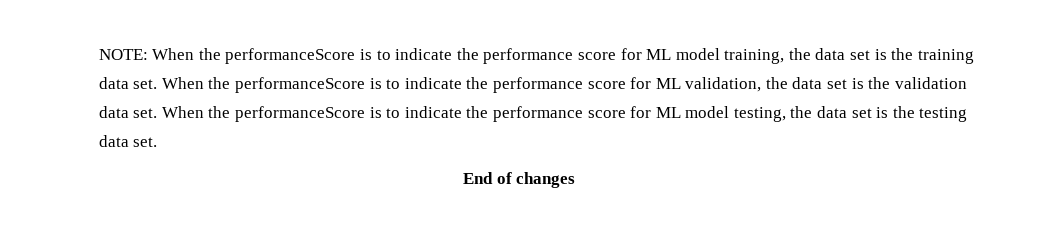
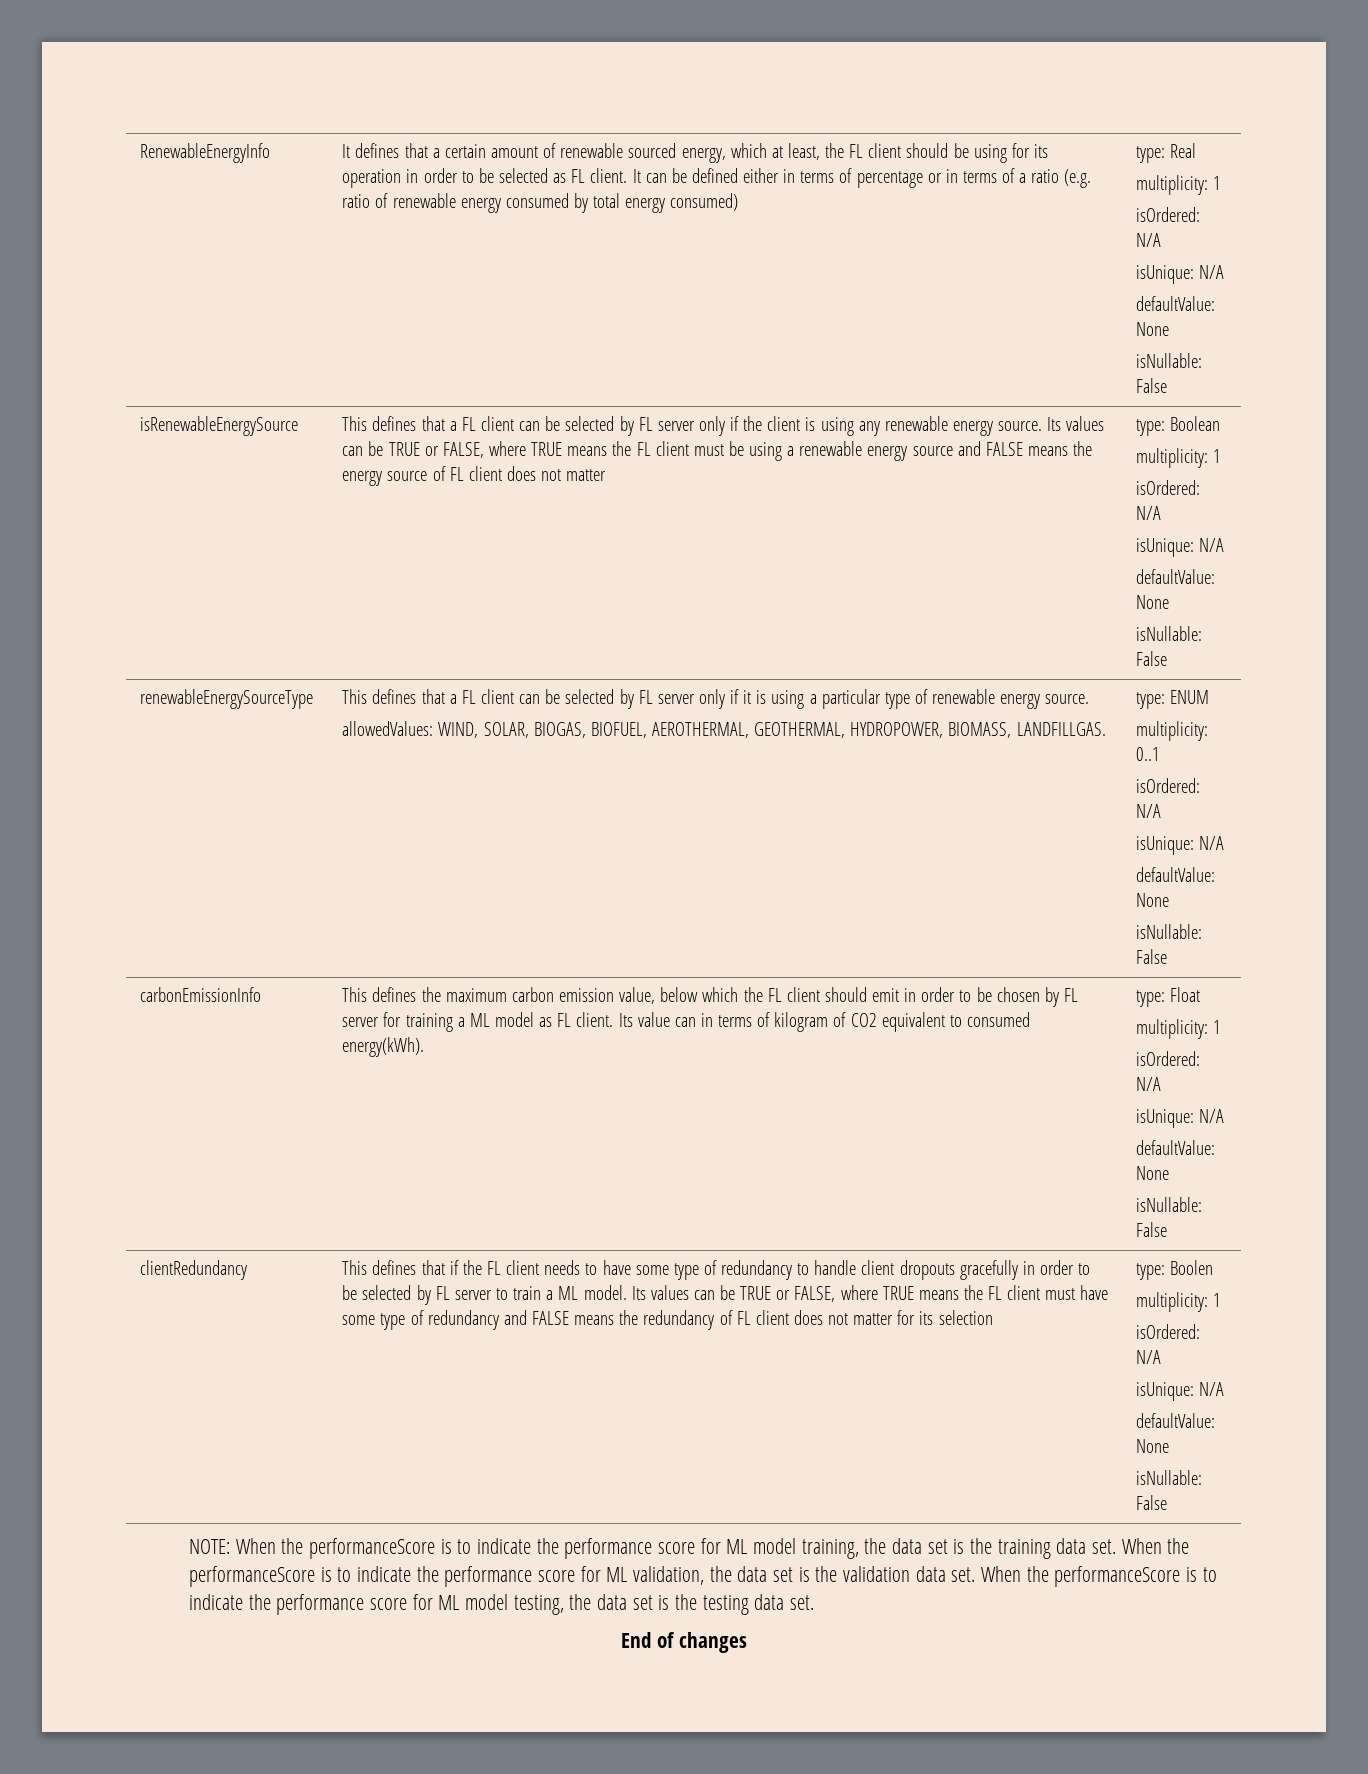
+ RenewableEnergyInfo | It defines that a certain amount of renewable sourced energy, which at least, the FL client should be using for its operation in order to be selected as FL client. It can be defined either in terms of percentage or in terms of a ratio (e.g. ratio of renewable energy consumed by total energy consumed) | type: Real
+ multiplicity: 1
+ isOrdered: N/A
+ isUnique: N/A
+ defaultValue: None
+ isNullable: False
+ isRenewableEnergySource | This defines that a FL client can be selected by FL server only if the client is using any renewable energy source. Its values can be TRUE or FALSE, where TRUE means the FL client must be using a renewable energy source and FALSE means the energy source of FL client does not matter | type: Boolean
+ multiplicity: 1
+ isOrdered: N/A
+ isUnique: N/A
+ defaultValue: None
+ isNullable: False
+ renewableEnergySourceType | This defines that a FL client can be selected by FL server only if it is using a particular type of renewable energy source.
+ allowedValues: WIND, SOLAR, BIOGAS, BIOFUEL, AEROTHERMAL, GEOTHERMAL, HYDROPOWER, BIOMASS, LANDFILLGAS. | type: ENUM
+ multiplicity: 0..1
+ isOrdered: N/A
+ isUnique: N/A
+ defaultValue: None
+ isNullable: False
+ carbonEmissionInfo | This defines the maximum carbon emission value, below which the FL client should emit in order to be chosen by FL server for training a ML model as FL client. Its value can in terms of kilogram of CO2 equivalent to consumed energy(kWh). | type: Float
+ multiplicity: 1
+ isOrdered: N/A
+ isUnique: N/A
+ defaultValue: None
+ isNullable: False
+ clientRedundancy | This defines that if the FL client needs to have some type of redundancy to handle client dropouts gracefully in order to be selected by FL server to train a ML model. Its values can be TRUE or FALSE, where TRUE means the FL client must have some type of redundancy and FALSE means the redundancy of FL client does not matter for its selection | type: Boolen
+ multiplicity: 1
+ isOrdered: N/A
+ isUnique: N/A
+ defaultValue: None
+ isNullable: False

